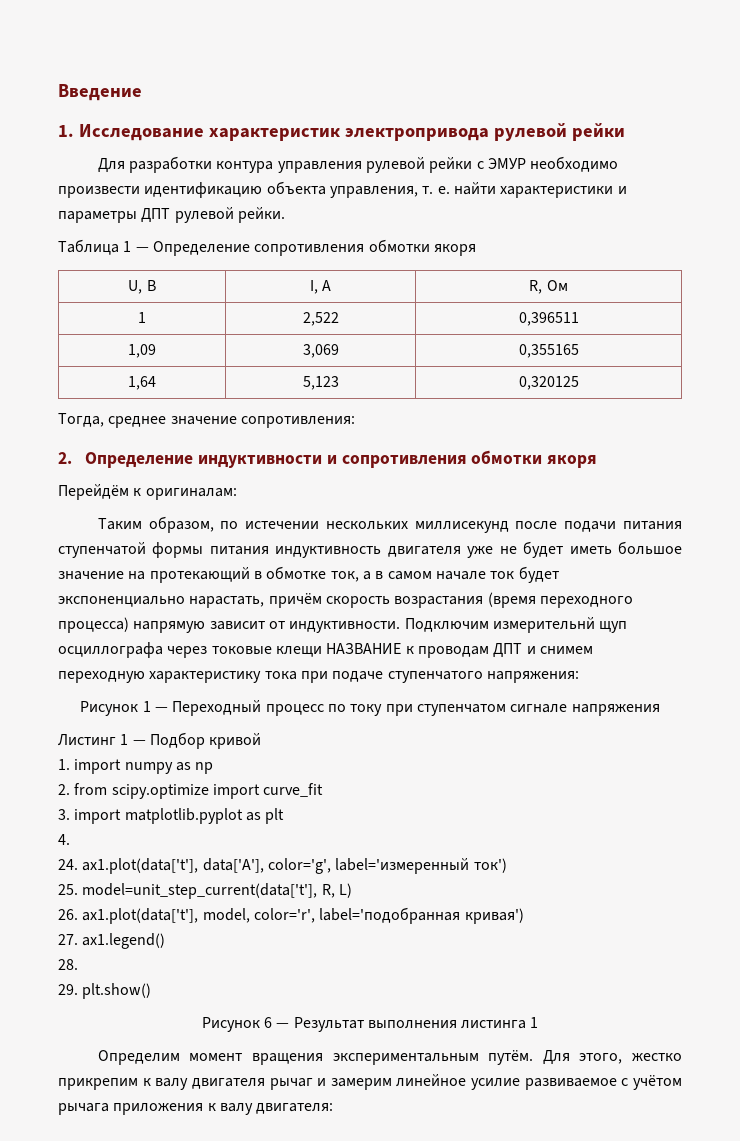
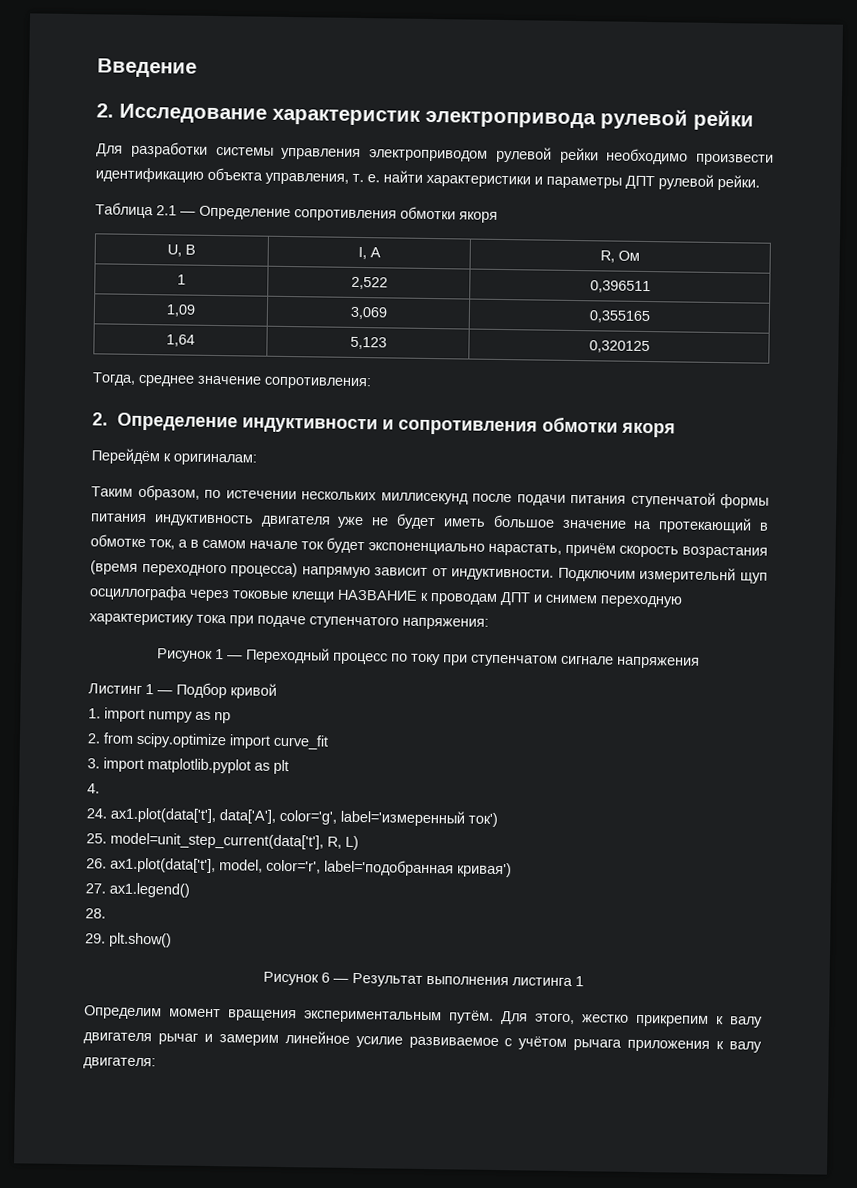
- 1. Исследование характеристик электропривода рулевой рейки
+ 2. Исследование характеристик электропривода рулевой рейки
- Для разработки контура управления рулевой рейки с ЭМУР необходимо произвести идентификацию объекта управления, т. е. найти характеристики и параметры ДПТ рулевой рейки.
+ Для разработки системы управления электроприводом рулевой рейки необходимо произвести идентификацию объекта управления, т. е. найти характеристики и параметры ДПТ рулевой рейки.
- Таблица 1 — Определение сопротивления обмотки якоря
+ Таблица 2.1 — Определение сопротивления обмотки якоря

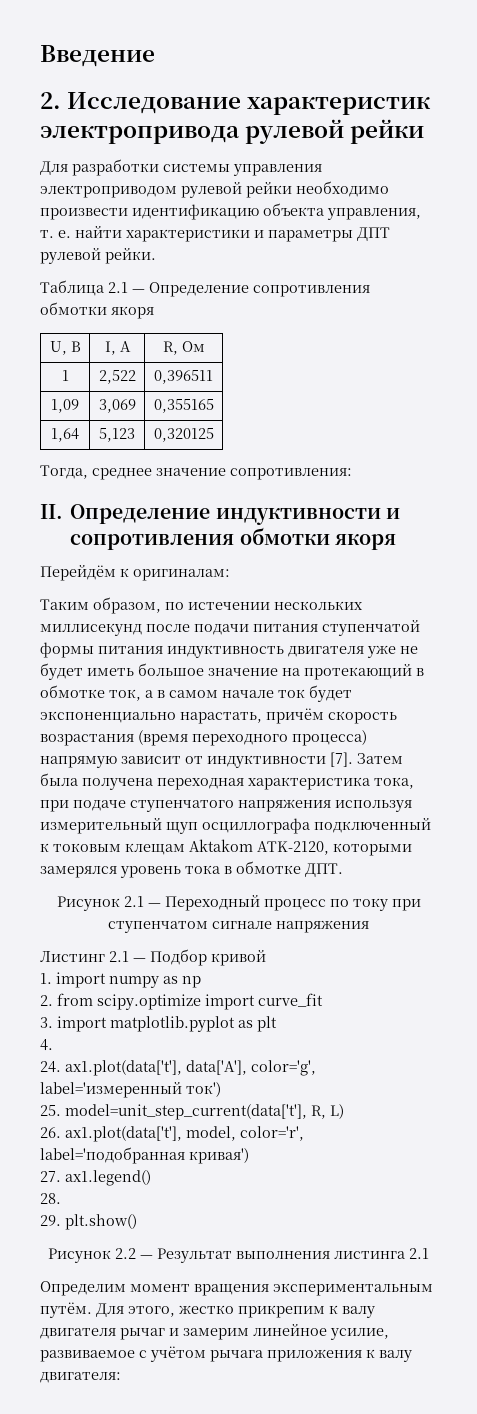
- 2. Определение индуктивности и сопротивления обмотки якоря
+ II. Определение индуктивности и сопротивления обмотки якоря
- Таким образом, по истечении нескольких миллисекунд после подачи питания ступенчатой формы питания индуктивность двигателя уже не будет иметь большое значение на протекающий в обмотке ток, а в самом начале ток будет экспоненциально нарастать, причём скорость возрастания (время переходного процесса) напрямую зависит от индуктивности. Подключим измерительнй щуп осциллографа через токовые клещи НАЗВАНИЕ к проводам ДПТ и снимем переходную характеристику тока при подаче ступенчатого напряжения:
- Рисунок 1 — Переходный процесс по току при ступенчатом сигнале напряжения
+ Таким образом, по истечении нескольких миллисекунд после подачи питания ступенчатой формы питания индуктивность двигателя уже не будет иметь большое значение на протекающий в обмотке ток, а в самом начале ток будет экспоненциально нарастать, причём скорость возрастания (время переходного процесса) напрямую зависит от индуктивности [7]. Затем была получена переходная характеристика тока, при подаче ступенчатого напряжения используя измерительный щуп осциллографа подключенный к токовым клещам Aktakom ATK-2120, которыми замерялся уровень тока в обмотке ДПТ.
+ Рисунок 2.1 — Переходный процесс по току при ступенчатом сигнале напряжения
- Листинг 1 — Подбор кривой
+ Листинг 2.1 — Подбор кривой
- Рисунок 6 — Результат выполнения листинга 1
+ Рисунок 2.2 — Результат выполнения листинга 2.1
- Для этого, жестко прикрепим к валу двигателя рычаг и замерим линейное усилие развиваемое с учётом рычага приложения к валу двигателя:
+ Для этого, жестко прикрепим к валу двигателя рычаг и замерим линейное усилие, развиваемое с учётом рычага приложения к валу двигателя:

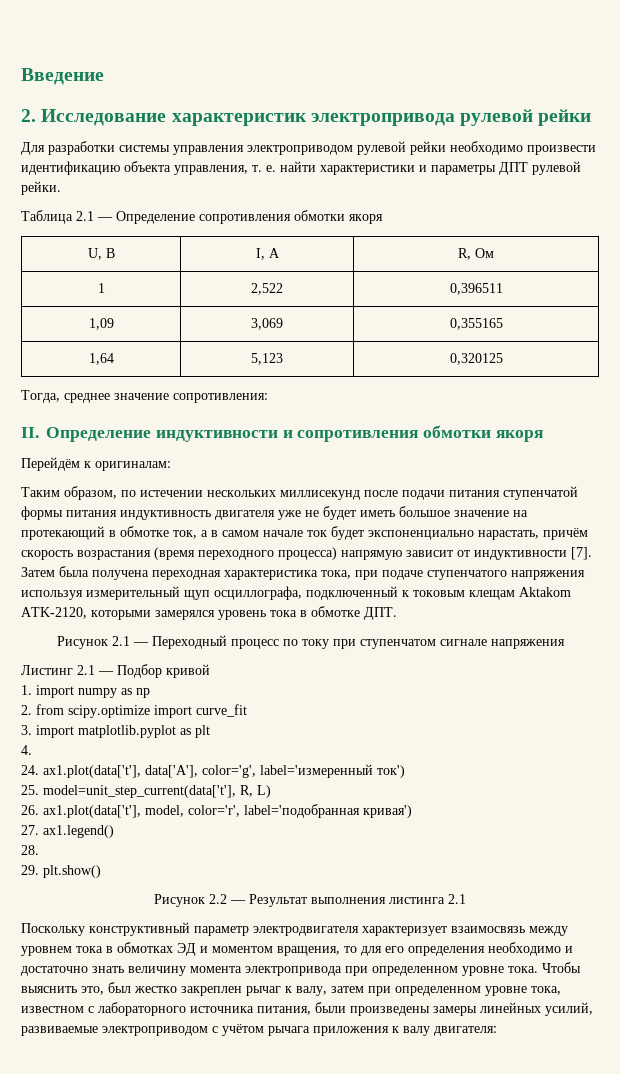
- Затем была получена переходная характеристика тока, при подаче ступенчатого напряжения используя измерительный щуп осциллографа подключенный к токовым клещам Aktakom ATK-2120, которыми замерялся уровень тока в обмотке ДПТ.
+ Затем была получена переходная характеристика тока, при подаче ступенчатого напряжения используя измерительный щуп осциллографа, подключенный к токовым клещам Aktakom ATK-2120, которыми замерялся уровень тока в обмотке ДПТ.
- Определим момент вращения экспериментальным путём. Для этого, жестко прикрепим к валу двигателя рычаг и замерим линейное усилие, развиваемое с учётом рычага приложения к валу двигателя:
+ Поскольку конструктивный параметр электродвигателя характеризует взаимосвязь между уровнем тока в обмотках ЭД и моментом вращения, то для его определения необходимо и достаточно знать величину момента электропривода при определенном уровне тока. Чтобы выяснить это, был жестко закреплен рычаг к валу, затем при определенном уровне тока, известном с лабораторного источника питания, были произведены замеры линейных усилий, развиваемые электроприводом с учётом рычага приложения к валу двигателя:

